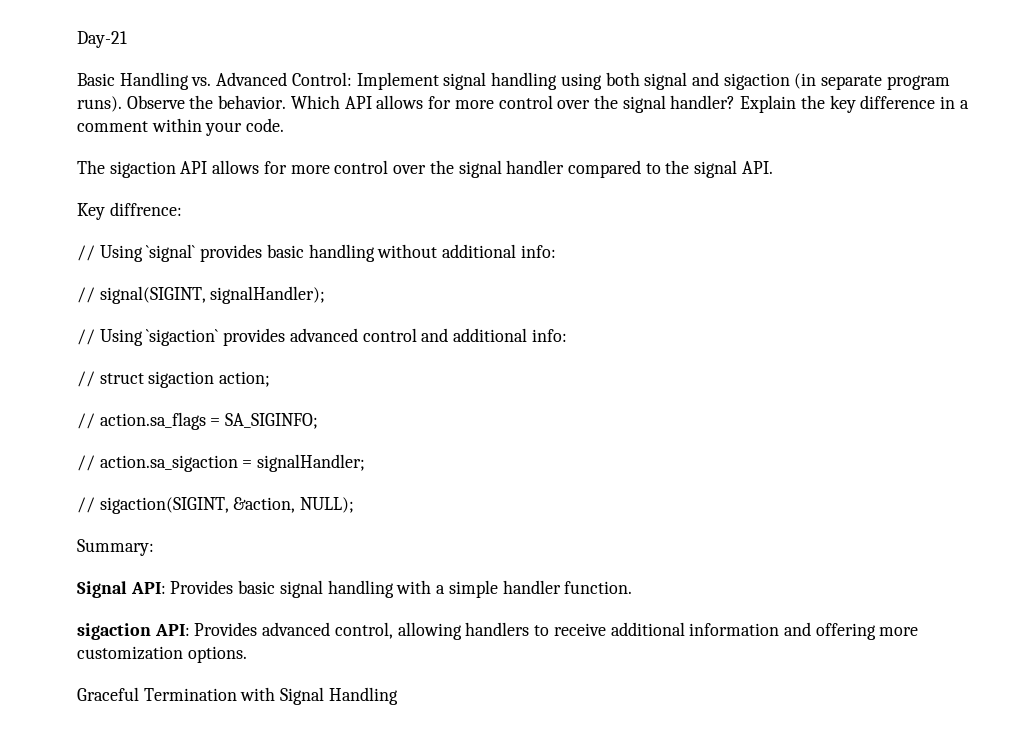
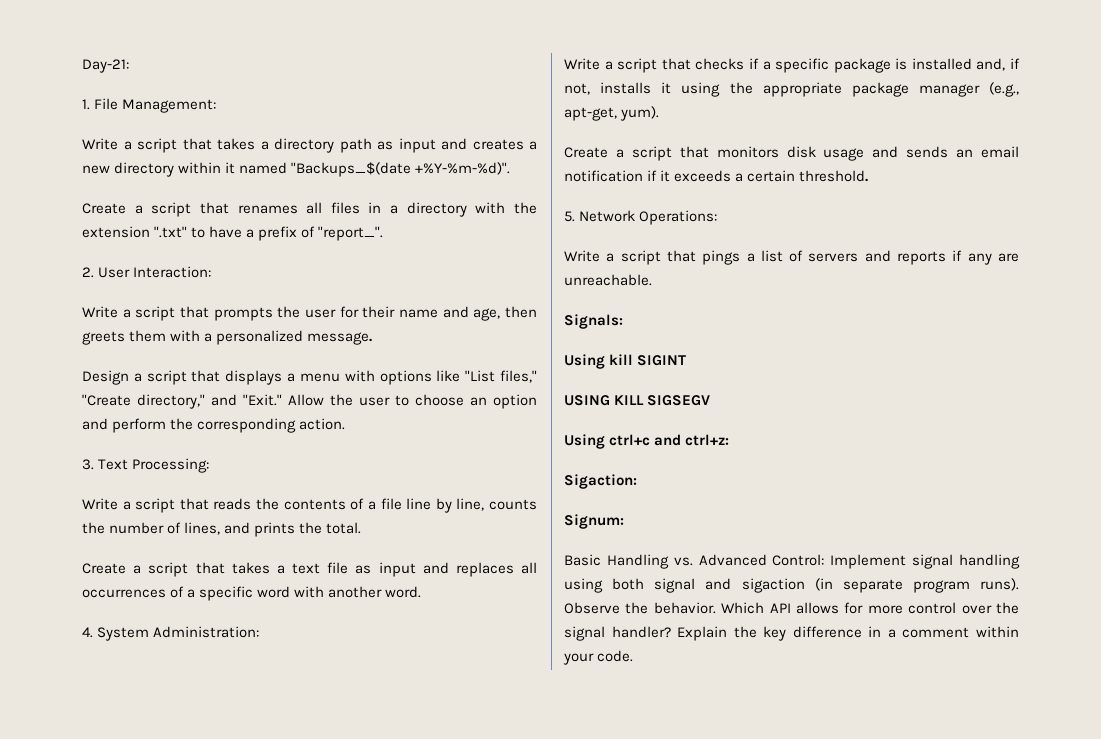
- Day-21
+ Day-21:
+ 1. File Management:
+ Write a script that takes a directory path as input and creates a new directory within it named "Backups_$(date +%Y-%m-%d)".
+ Create a script that renames all files in a directory with the extension ".txt" to have a prefix of "report_".
+ 2. User Interaction:
+ Write a script that prompts the user for their name and age, then greets them with a personalized message.
+ Design a script that displays a menu with options like "List files," "Create directory," and "Exit." Allow the user to choose an option and perform the corresponding action.
+ 3. Text Processing:
+ Write a script that reads the contents of a file line by line, counts the number of lines, and prints the total.
+ Create a script that takes a text file as input and replaces all occurrences of a specific word with another word.
+ 4. System Administration:
+ Write a script that checks if a specific package is installed and, if not, installs it using the appropriate package manager (e.g., apt-get, yum).
+ Create a script that monitors disk usage and sends an email notification if it exceeds a certain threshold.
+ 5. Network Operations:
+ Write a script that pings a list of servers and reports if any are unreachable.
+ Signals:
+ Using kill SIGINT
+ USING KILL SIGSEGV
+ Using ctrl+c and ctrl+z:
+ Sigaction:
+ Signum:
- The sigaction API allows for more control over the signal handler compared to the signal API.
- Key diffrence:
- // Using `signal` provides basic handling without additional info:
- // signal(SIGINT, signalHandler);
- // Using `sigaction` provides advanced control and additional info:
- // struct sigaction action;
- // action.sa_flags = SA_SIGINFO;
- // action.sa_sigaction = signalHandler;
- // sigaction(SIGINT, &action, NULL);
- Summary:
- Signal API: Provides basic signal handling with a simple handler function.
- sigaction API: Provides advanced control, allowing handlers to receive additional information and offering more customization options.
- Graceful Termination with Signal Handling

